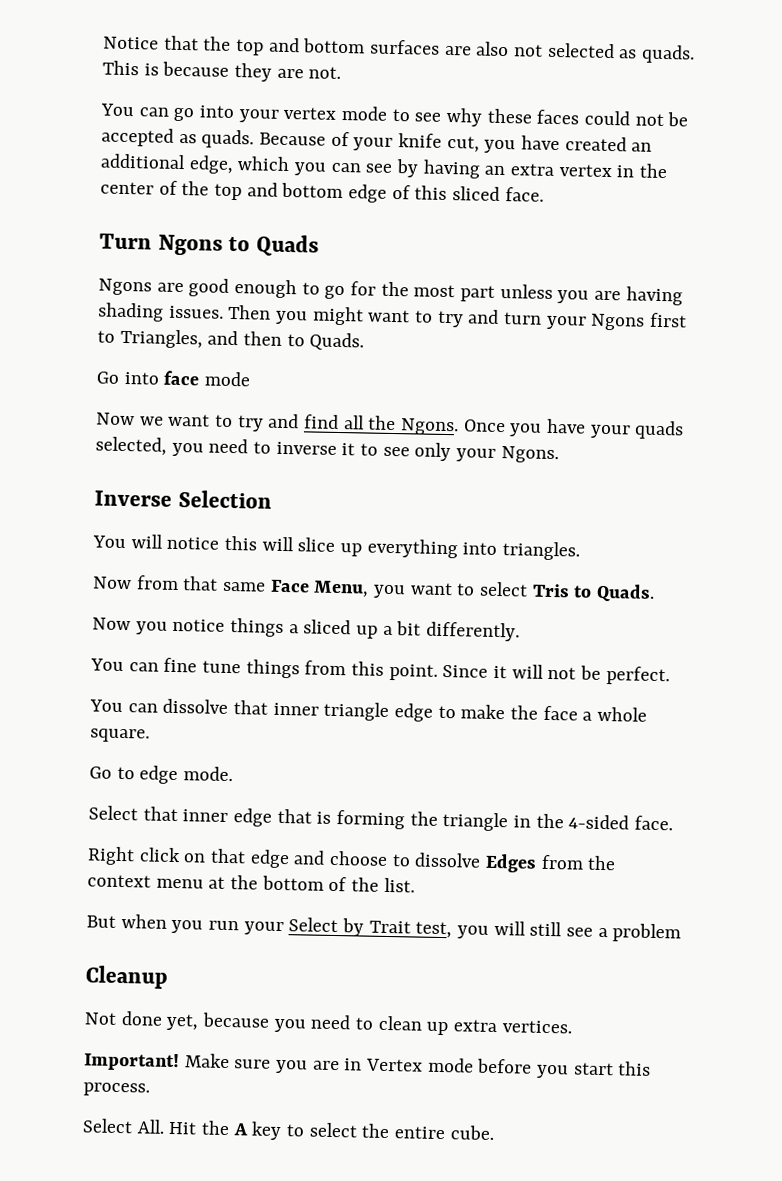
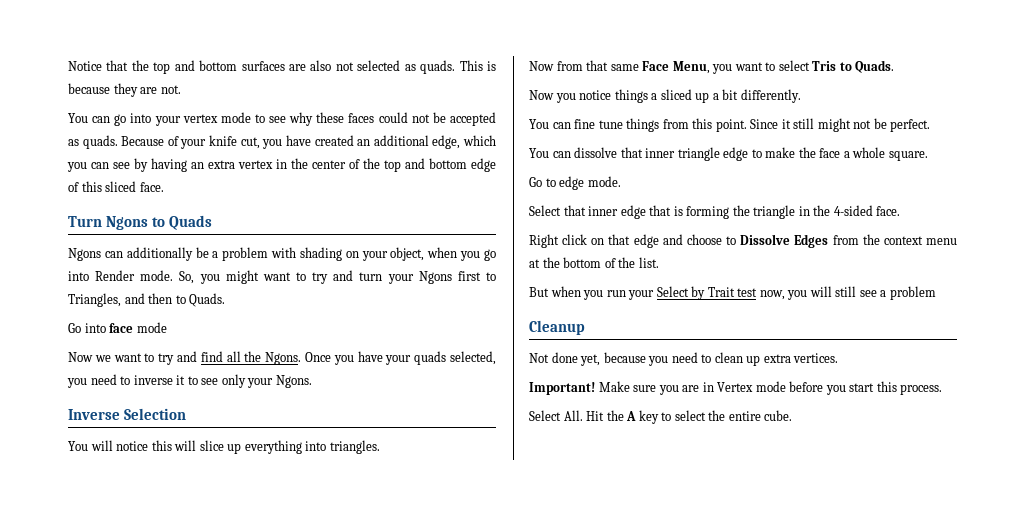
- Ngons are good enough to go for the most part unless you are having shading issues. Then you might want to try and turn your Ngons first to Triangles, and then to Quads.
+ Ngons can additionally be a problem with shading on your object, when you go into Render mode. So, you might want to try and turn your Ngons first to Triangles, and then to Quads.
- Since it will not be perfect.
+ Since it still might not be perfect.
- Right click on that edge and choose to dissolve Edges from the context menu at the bottom of the list.
+ Right click on that edge and choose to Dissolve Edges from the context menu at the bottom of the list.
- But when you run your Select by Trait test, you will still see a problem
+ But when you run your Select by Trait test now, you will still see a problem

